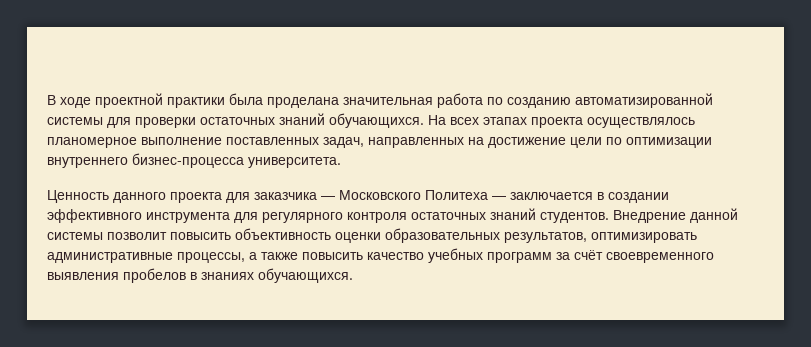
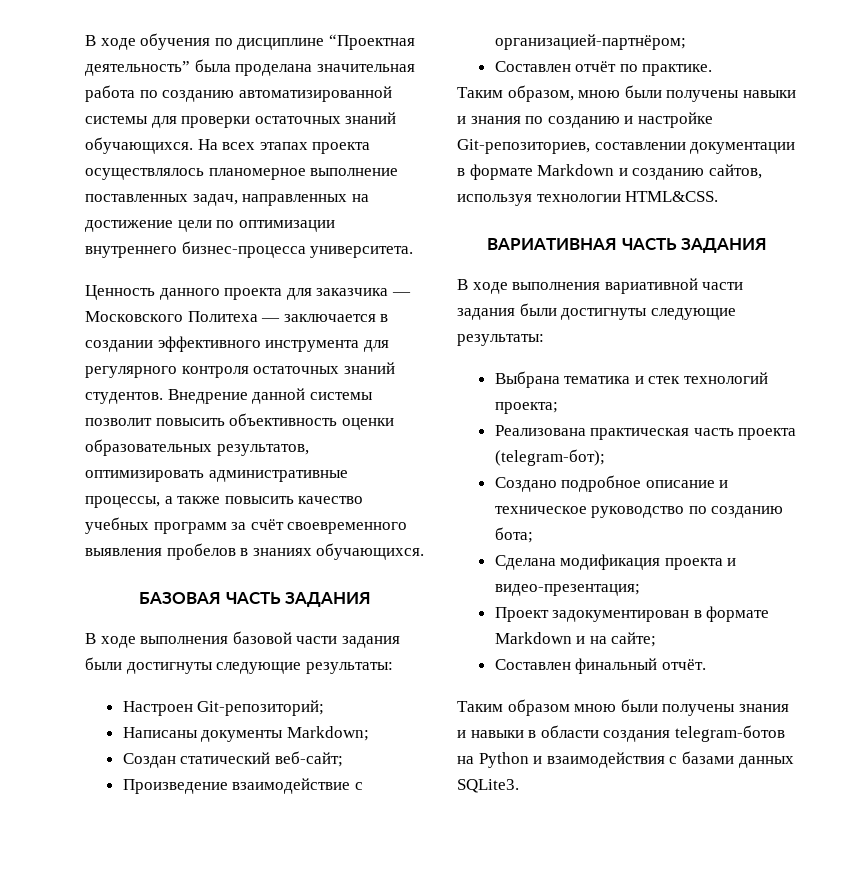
- В ходе проектной практики была проделана значительная работа по созданию автоматизированной системы для проверки остаточных знаний обучающихся.
+ В ходе обучения по дисциплине “Проектная деятельность” была проделана значительная работа по созданию автоматизированной системы для проверки остаточных знаний обучающихся.
+ БАЗОВАЯ ЧАСТЬ ЗАДАНИЯ
+ В ходе выполнения базовой части задания были достигнуты следующие результаты:
+ Настроен Git-репозиторий;
+ Написаны документы Markdown;
+ Создан статический веб-сайт;
+ Произведение взаимодействие с организацией-партнёром;
+ Составлен отчёт по практике.
+ Таким образом, мною были получены навыки и знания по созданию и настройке Git-репозиториев, составлении документации в формате Markdown и созданию сайтов, используя технологии HTML&CSS.
+ ВАРИАТИВНАЯ ЧАСТЬ ЗАДАНИЯ
+ В ходе выполнения вариативной части задания были достигнуты следующие результаты:
+ Выбрана тематика и стек технологий проекта;
+ Реализована практическая часть проекта (telegram-бот);
+ Создано подробное описание и техническое руководство по созданию бота;
+ Сделана модификация проекта и видео-презентация;
+ Проект задокументирован в формате Markdown и на сайте;
+ Составлен финальный отчёт.
+ Таким образом мною были получены знания и навыки в области создания telegram-ботов на Python и взаимодействия с базами данных SQLite3.

